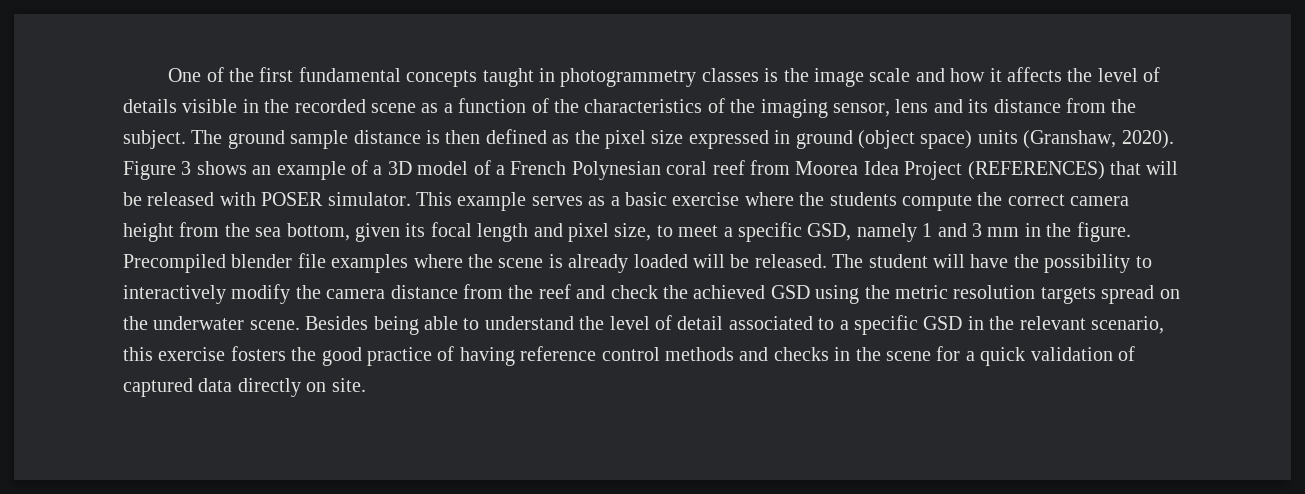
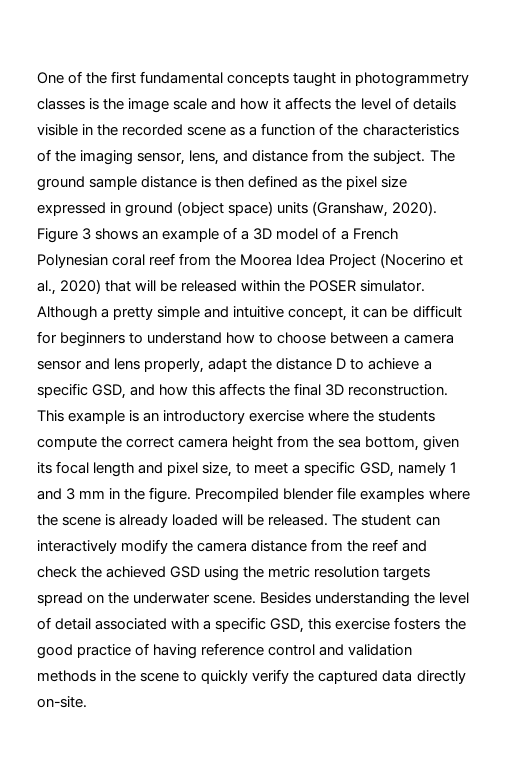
- One of the first fundamental concepts taught in photogrammetry classes is the image scale and how it affects the level of details visible in the recorded scene as a function of the characteristics of the imaging sensor, lens and its distance from the subject.
+ One of the first fundamental concepts taught in photogrammetry classes is the image scale and how it affects the level of details visible in the recorded scene as a function of the characteristics of the imaging sensor, lens, and distance from the subject.
- Figure 3 shows an example of a 3D model of a French Polynesian coral reef from Moorea Idea Project (REFERENCES) that will be released with POSER simulator. This example serves as a basic exercise where the students compute the correct camera height from the sea bottom, given its focal length and pixel size, to meet a specific GSD, namely 1 and 3 mm in the figure.
+ Figure 3 shows an example of a 3D model of a French Polynesian coral reef from the Moorea Idea Project (Nocerino et al., 2020) that will be released within the POSER simulator. Although a pretty simple and intuitive concept, it can be difficult for beginners to understand how to choose between a camera sensor and lens properly, adapt the distance D to achieve a specific GSD, and how this affects the final 3D reconstruction. This example is an introductory exercise where the students compute the correct camera height from the sea bottom, given its focal length and pixel size, to meet a specific GSD, namely 1 and 3 mm in the figure.
- The student will have the possibility to interactively modify the camera distance from the reef and check the achieved GSD using the metric resolution targets spread on the underwater scene.
+ The student can interactively modify the camera distance from the reef and check the achieved GSD using the metric resolution targets spread on the underwater scene.
- Besides being able to understand the level of detail associated to a specific GSD in the relevant scenario, this exercise fosters the good practice of having reference control methods and checks in the scene for a quick validation of captured data directly on site.
+ Besides understanding the level of detail associated with a specific GSD, this exercise fosters the good practice of having reference control and validation methods in the scene to quickly verify the captured data directly on-site.

